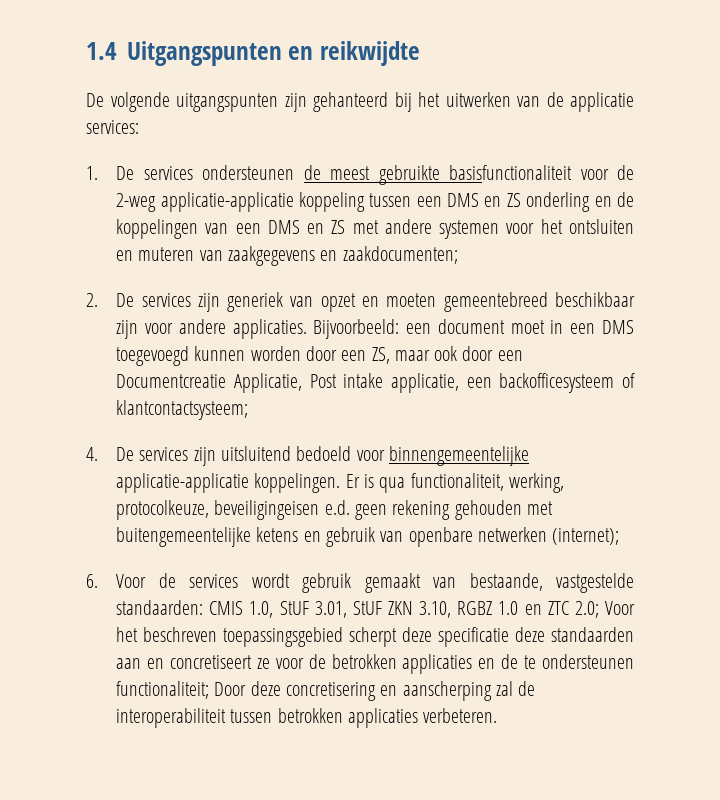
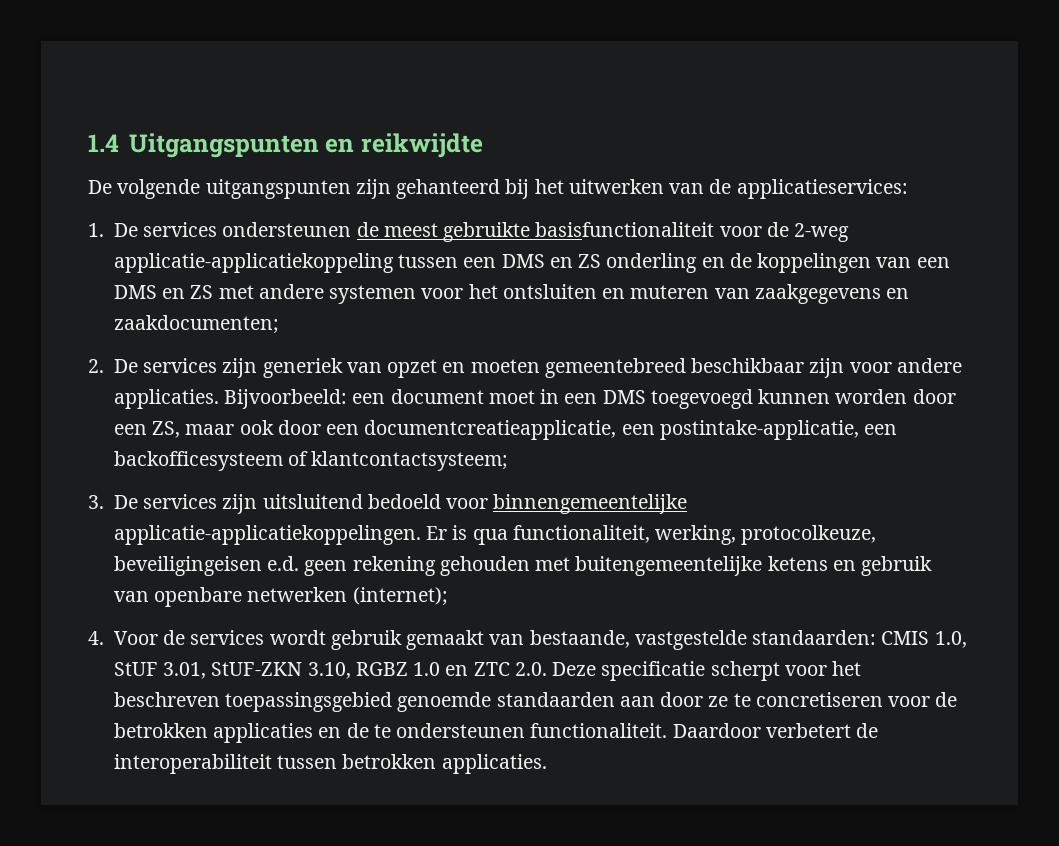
- De volgende uitgangspunten zijn gehanteerd bij het uitwerken van de applicatie services:
+ De volgende uitgangspunten zijn gehanteerd bij het uitwerken van de applicatieservices:
- 1. De services ondersteunen de meest gebruikte basisfunctionaliteit voor de 2-weg applicatie-applicatie koppeling tussen een DMS en ZS onderling en de koppelingen van een DMS en ZS met andere systemen voor het ontsluiten en muteren van zaakgegevens en zaakdocumenten;
+ 1. De services ondersteunen de meest gebruikte basisfunctionaliteit voor de 2-weg applicatie-applicatiekoppeling tussen een DMS en ZS onderling en de koppelingen van een DMS en ZS met andere systemen voor het ontsluiten en muteren van zaakgegevens en zaakdocumenten;
- Bijvoorbeeld: een document moet in een DMS toegevoegd kunnen worden door een ZS, maar ook door een Documentcreatie Applicatie, Post intake applicatie, een backofficesysteem of klantcontactsysteem;
+ Bijvoorbeeld: een document moet in een DMS toegevoegd kunnen worden door een ZS, maar ook door een documentcreatieapplicatie, een postintake-applicatie, een backofficesysteem of klantcontactsysteem;
- 4. De services zijn uitsluitend bedoeld voor binnengemeentelijke applicatie-applicatie koppelingen.
+ 3. De services zijn uitsluitend bedoeld voor binnengemeentelijke applicatie-applicatiekoppelingen.
- 6. Voor de services wordt gebruik gemaakt van bestaande, vastgestelde standaarden: CMIS 1.0, StUF 3.01, StUF ZKN 3.10, RGBZ 1.0 en ZTC 2.0; Voor het beschreven toepassingsgebied scherpt deze specificatie deze standaarden aan en concretiseert ze voor de betrokken applicaties en de te ondersteunen functionaliteit; Door deze concretisering en aanscherping zal de interoperabiliteit tussen betrokken applicaties verbeteren.
+ 4. Voor de services wordt gebruik gemaakt van bestaande, vastgestelde standaarden: CMIS 1.0, StUF 3.01, StUF-ZKN 3.10, RGBZ 1.0 en ZTC 2.0. Deze specificatie scherpt voor het beschreven toepassingsgebied genoemde standaarden aan door ze te concretiseren voor de betrokken applicaties en de te ondersteunen functionaliteit. Daardoor verbetert de interoperabiliteit tussen betrokken applicaties.

